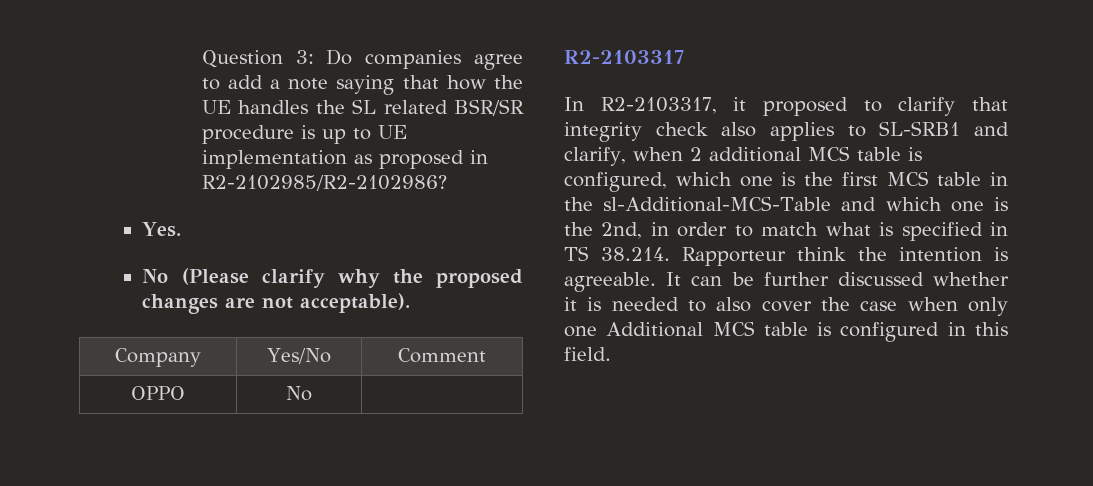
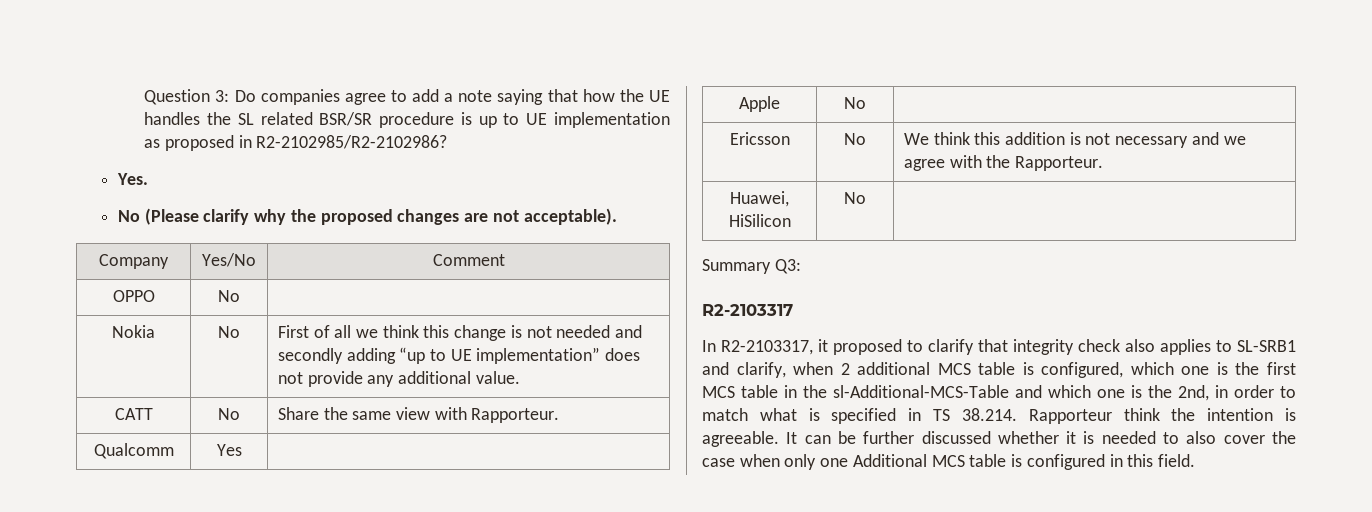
+ Nokia | No | First of all we think this change is not needed and secondly adding “up to UE implementation” does not provide any additional value.
+ CATT | No | Share the same view with Rapporteur.
+ Qualcomm | Yes |
+ Apple | No |
+ Ericsson | No | We think this addition is not necessary and we agree with the Rapporteur.
+ Huawei, HiSilicon | No |
+ Summary Q3:

